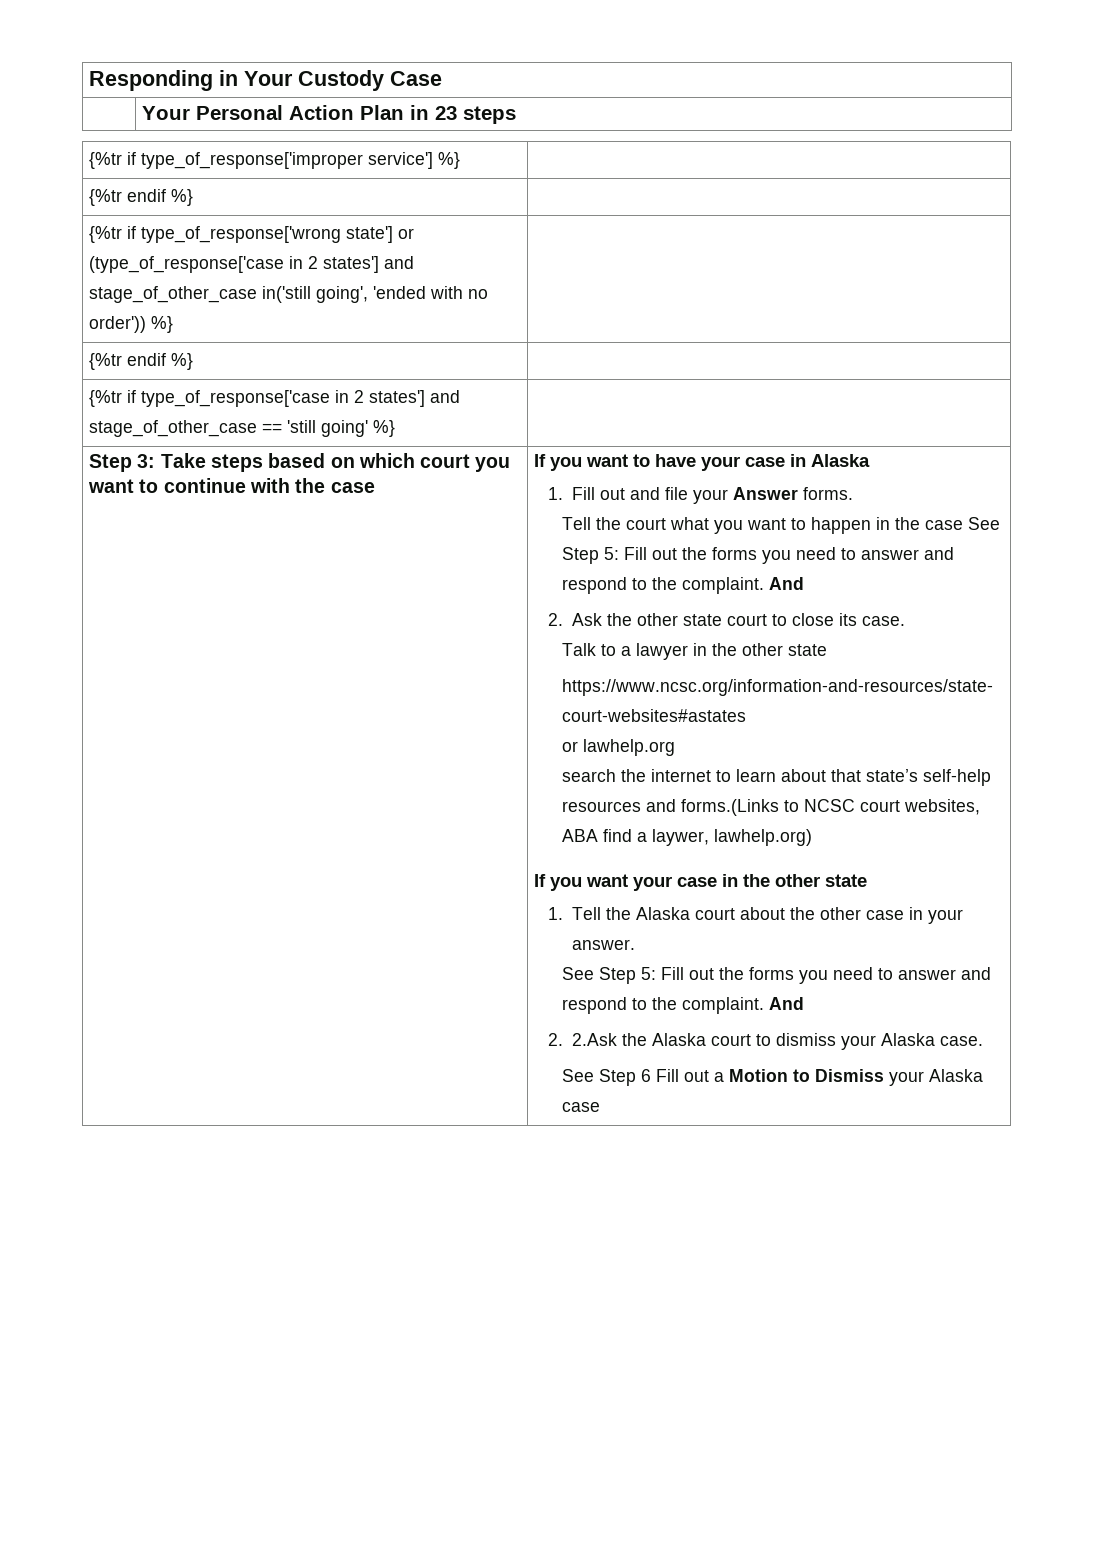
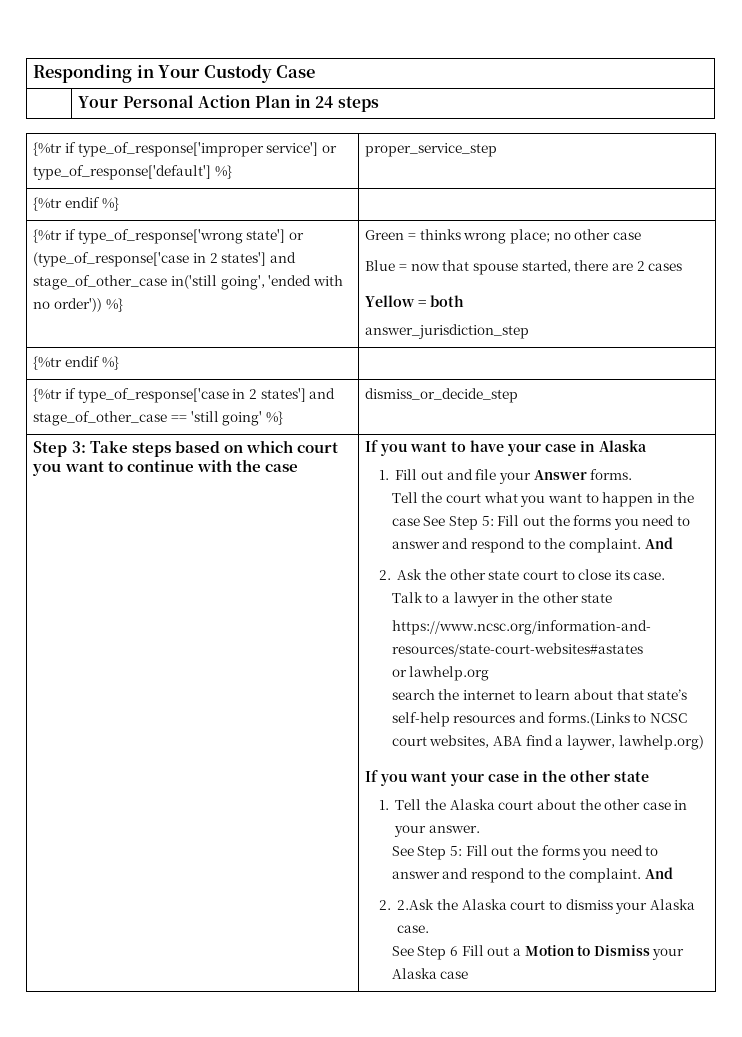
- | Your Personal Action Plan in 23 steps
+ | Your Personal Action Plan in 24 steps
- {%tr if type_of_response['improper service'] %} |
+ {%tr if type_of_response['improper service'] or type_of_response['default'] %} | proper_service_step
- {%tr if type_of_response['wrong state'] or (type_of_response['case in 2 states'] and stage_of_other_case in('still going', 'ended with no order')) %} |
+ {%tr if type_of_response['wrong state'] or (type_of_response['case in 2 states'] and stage_of_other_case in('still going', 'ended with no order')) %} | Green = thinks wrong place; no other case
+ Blue = now that spouse started, there are 2 cases
+ Yellow = both
+ answer_jurisdiction_step
- {%tr if type_of_response['case in 2 states'] and stage_of_other_case == 'still going' %} |
+ {%tr if type_of_response['case in 2 states'] and stage_of_other_case == 'still going' %} | dismiss_or_decide_step

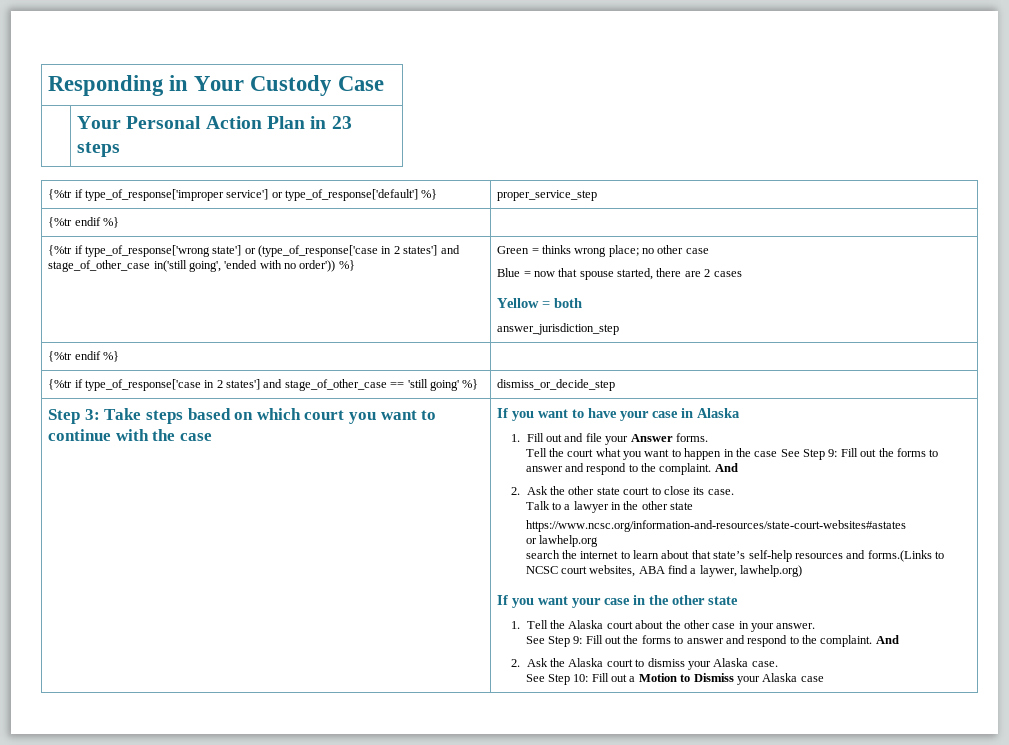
- | Your Personal Action Plan in 24 steps
+ | Your Personal Action Plan in 23 steps
- Tell the court what you want to happen in the case See Step 5: Fill out the forms you need to answer and respond to the complaint.
+ Tell the court what you want to happen in the case See Step 9: Fill out the forms to answer and respond to the complaint.
  1. Tell the Alaska court about the other case in your answer.
- See Step 5: Fill out the forms you need to answer and respond to the complaint. And
- 2. 2.Ask the Alaska court to dismiss your Alaska case.
+ See Step 9: Fill out the forms to answer and respond to the complaint. And
+ 2. Ask the Alaska court to dismiss your Alaska case.
- See Step 6 Fill out a Motion to Dismiss your Alaska case
+ See Step 10: Fill out a Motion to Dismiss your Alaska case

